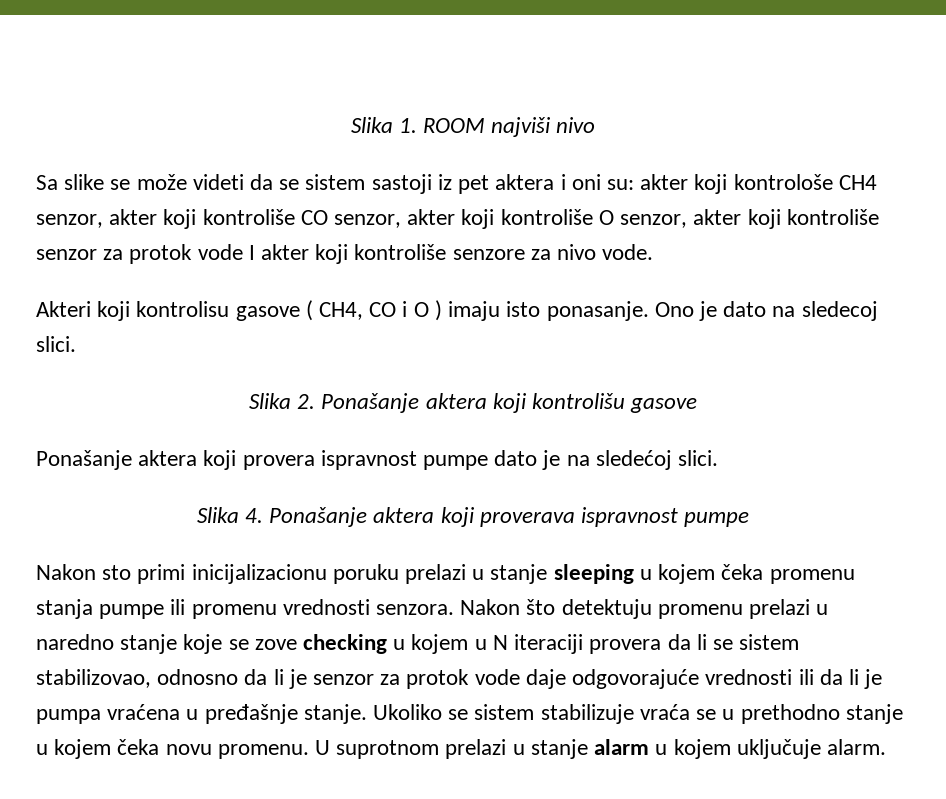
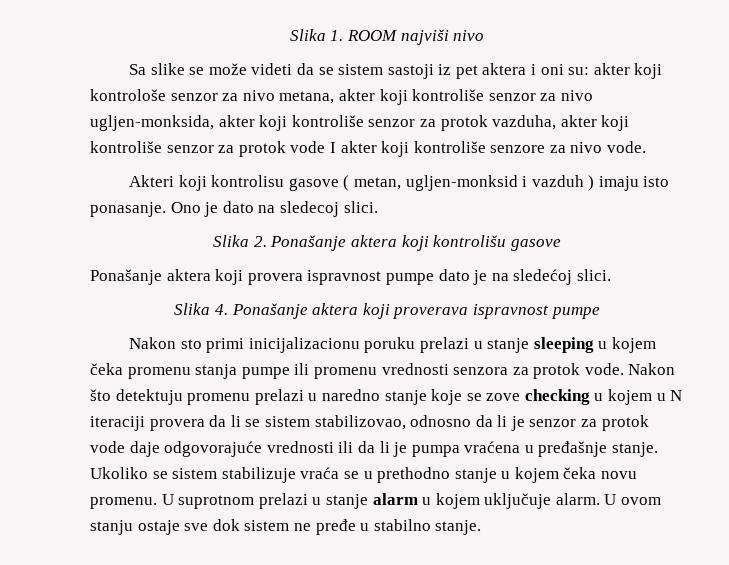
- Sa slike se može videti da se sistem sastoji iz pet aktera i oni su: akter koji kontrološe CH4 senzor, akter koji kontroliše CO senzor, akter koji kontroliše O senzor, akter koji kontroliše senzor za protok vode I akter koji kontroliše senzore za nivo vode.
+ Sa slike se može videti da se sistem sastoji iz pet aktera i oni su: akter koji kontrološe senzor za nivo metana, akter koji kontroliše senzor za nivo ugljen-monksida, akter koji kontroliše senzor za protok vazduha, akter koji kontroliše senzor za protok vode I akter koji kontroliše senzore za nivo vode.
- Akteri koji kontrolisu gasove ( CH4, CO i O ) imaju isto ponasanje.
+ Akteri koji kontrolisu gasove ( metan, ugljen-monksid i vazduh ) imaju isto ponasanje.
- Nakon sto primi inicijalizacionu poruku prelazi u stanje sleeping u kojem čeka promenu stanja pumpe ili promenu vrednosti senzora.
+ Nakon sto primi inicijalizacionu poruku prelazi u stanje sleeping u kojem čeka promenu stanja pumpe ili promenu vrednosti senzora za protok vode.
+ U ovom stanju ostaje sve dok sistem ne pređe u stabilno stanje.

